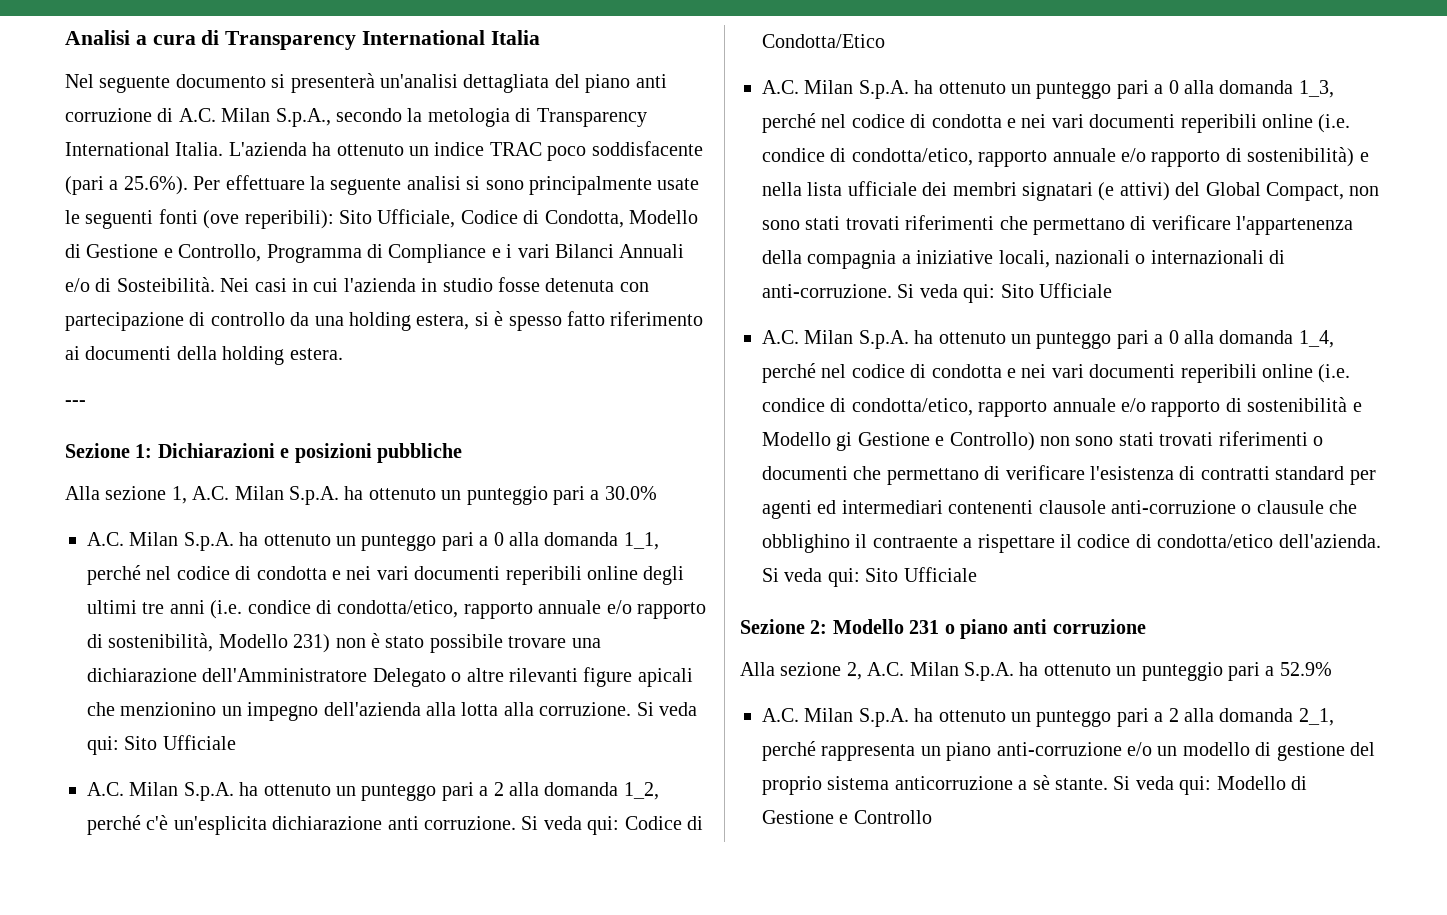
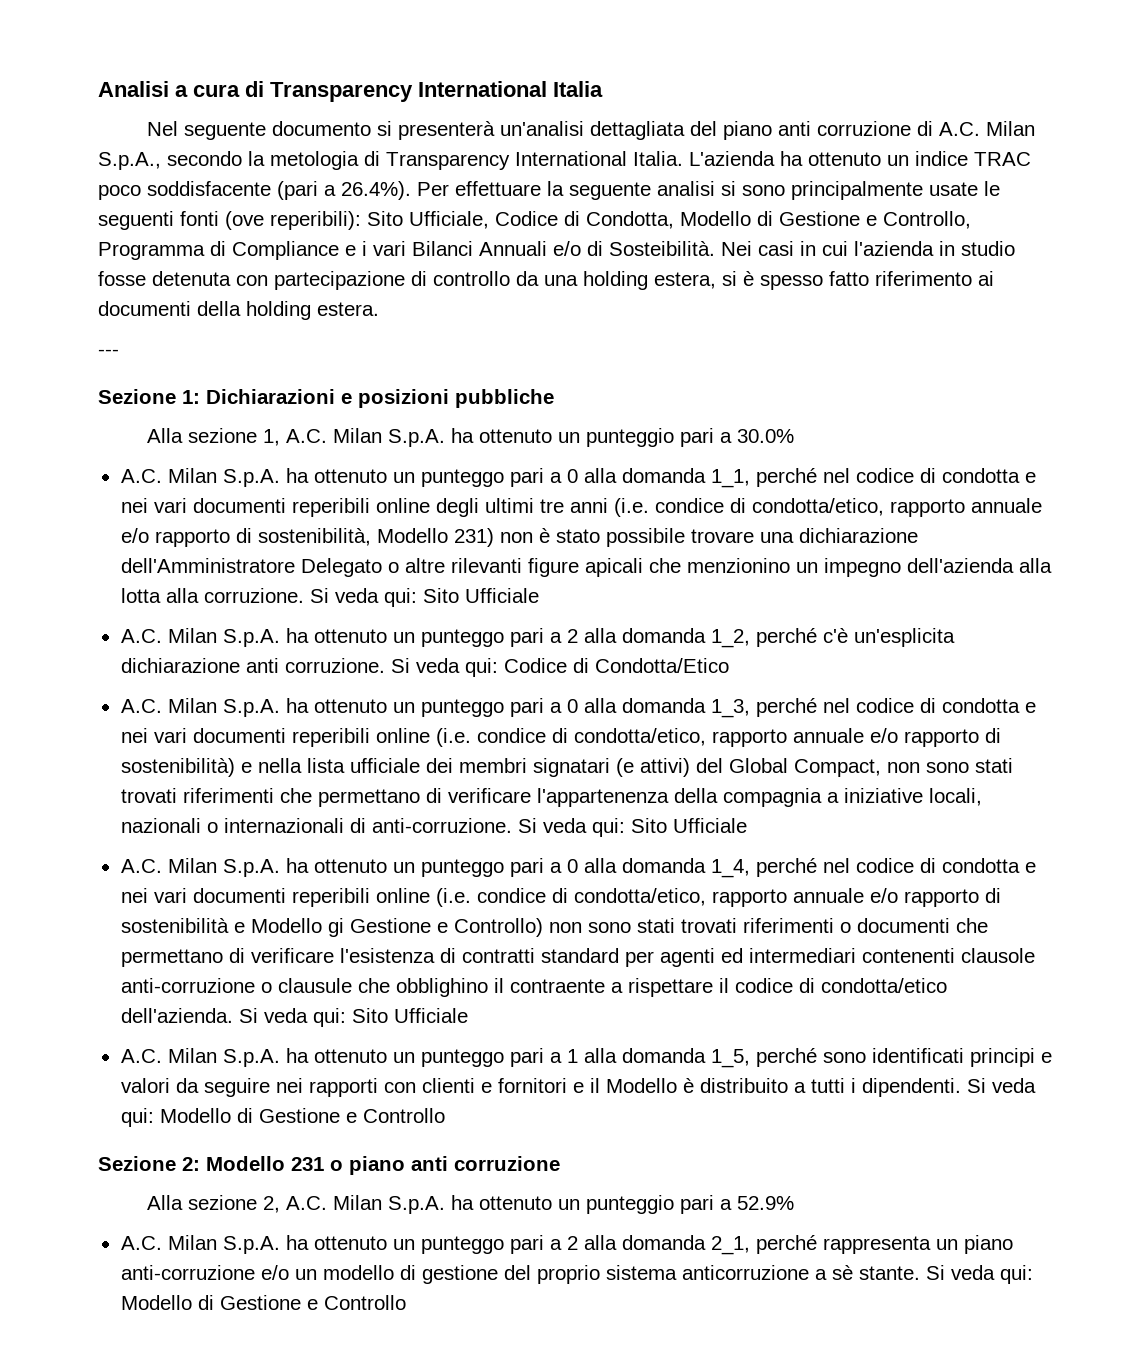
- L'azienda ha ottenuto un indice TRAC poco soddisfacente (pari a 25.6%). Per effettuare la seguente analisi si sono principalmente usate le seguenti fonti (ove reperibili): Sito Ufficiale, Codice di Condotta, Modello di Gestione e Controllo, Programma di Compliance e i vari Bilanci Annuali e/o di Sosteibilità.
+ L'azienda ha ottenuto un indice TRAC poco soddisfacente (pari a 26.4%). Per effettuare la seguente analisi si sono principalmente usate le seguenti fonti (ove reperibili): Sito Ufficiale, Codice di Condotta, Modello di Gestione e Controllo, Programma di Compliance e i vari Bilanci Annuali e/o di Sosteibilità.
+ A.C. Milan S.p.A. ha ottenuto un punteggo pari a 1 alla domanda 1_5, perché sono identificati principi e valori da seguire nei rapporti con clienti e fornitori e il Modello è distribuito a tutti i dipendenti. Si veda qui: Modello di Gestione e Controllo

